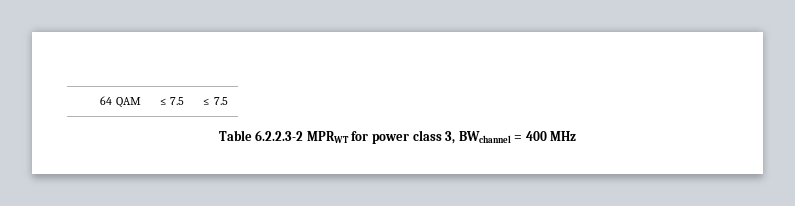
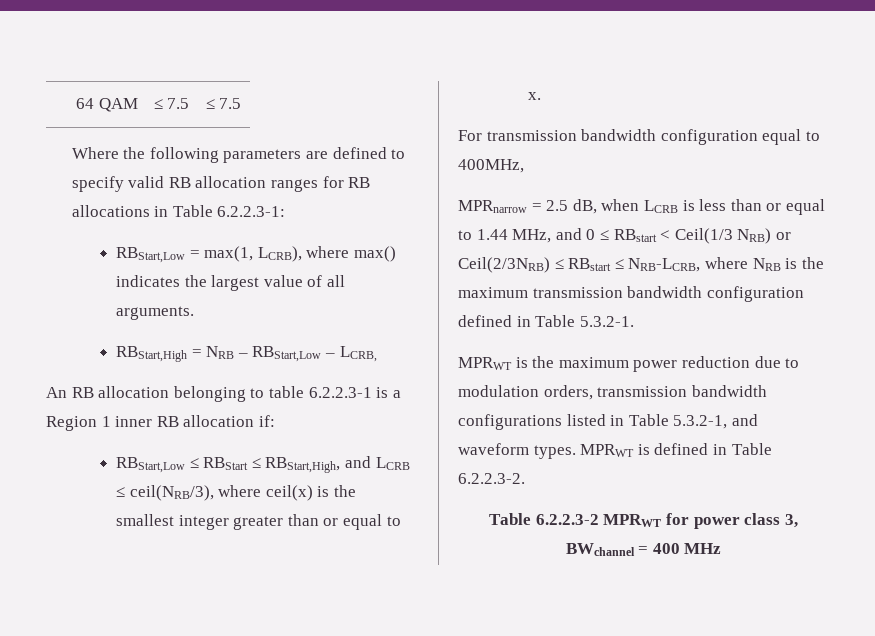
+ Where the following parameters are defined to specify valid RB allocation ranges for RB allocations in Table 6.2.2.3-1:
+ RBStart,Low = max(1, LCRB), where max() indicates the largest value of all arguments.
+ RBStart,High = NRB – RBStart,Low – LCRB,
+ An RB allocation belonging to table 6.2.2.3-1 is a Region 1 inner RB allocation if:
+ RBStart,Low ≤ RBStart ≤ RBStart,High, and LCRB ≤ ceil(NRB/3), where ceil(x) is the smallest integer greater than or equal to x.
+ For transmission bandwidth configuration equal to 400MHz,
+ MPRnarrow = 2.5 dB, when LCRB is less than or equal to 1.44 MHz, and 0 ≤ RBstart < Ceil(1/3 NRB) or Ceil(2/3NRB) ≤ RBstart ≤ NRB-LCRB, where NRB is the maximum transmission bandwidth configuration defined in Table 5.3.2-1.
+ MPRWT is the maximum power reduction due to modulation orders, transmission bandwidth configurations listed in Table 5.3.2-1, and waveform types. MPRWT is defined in Table 6.2.2.3-2.

